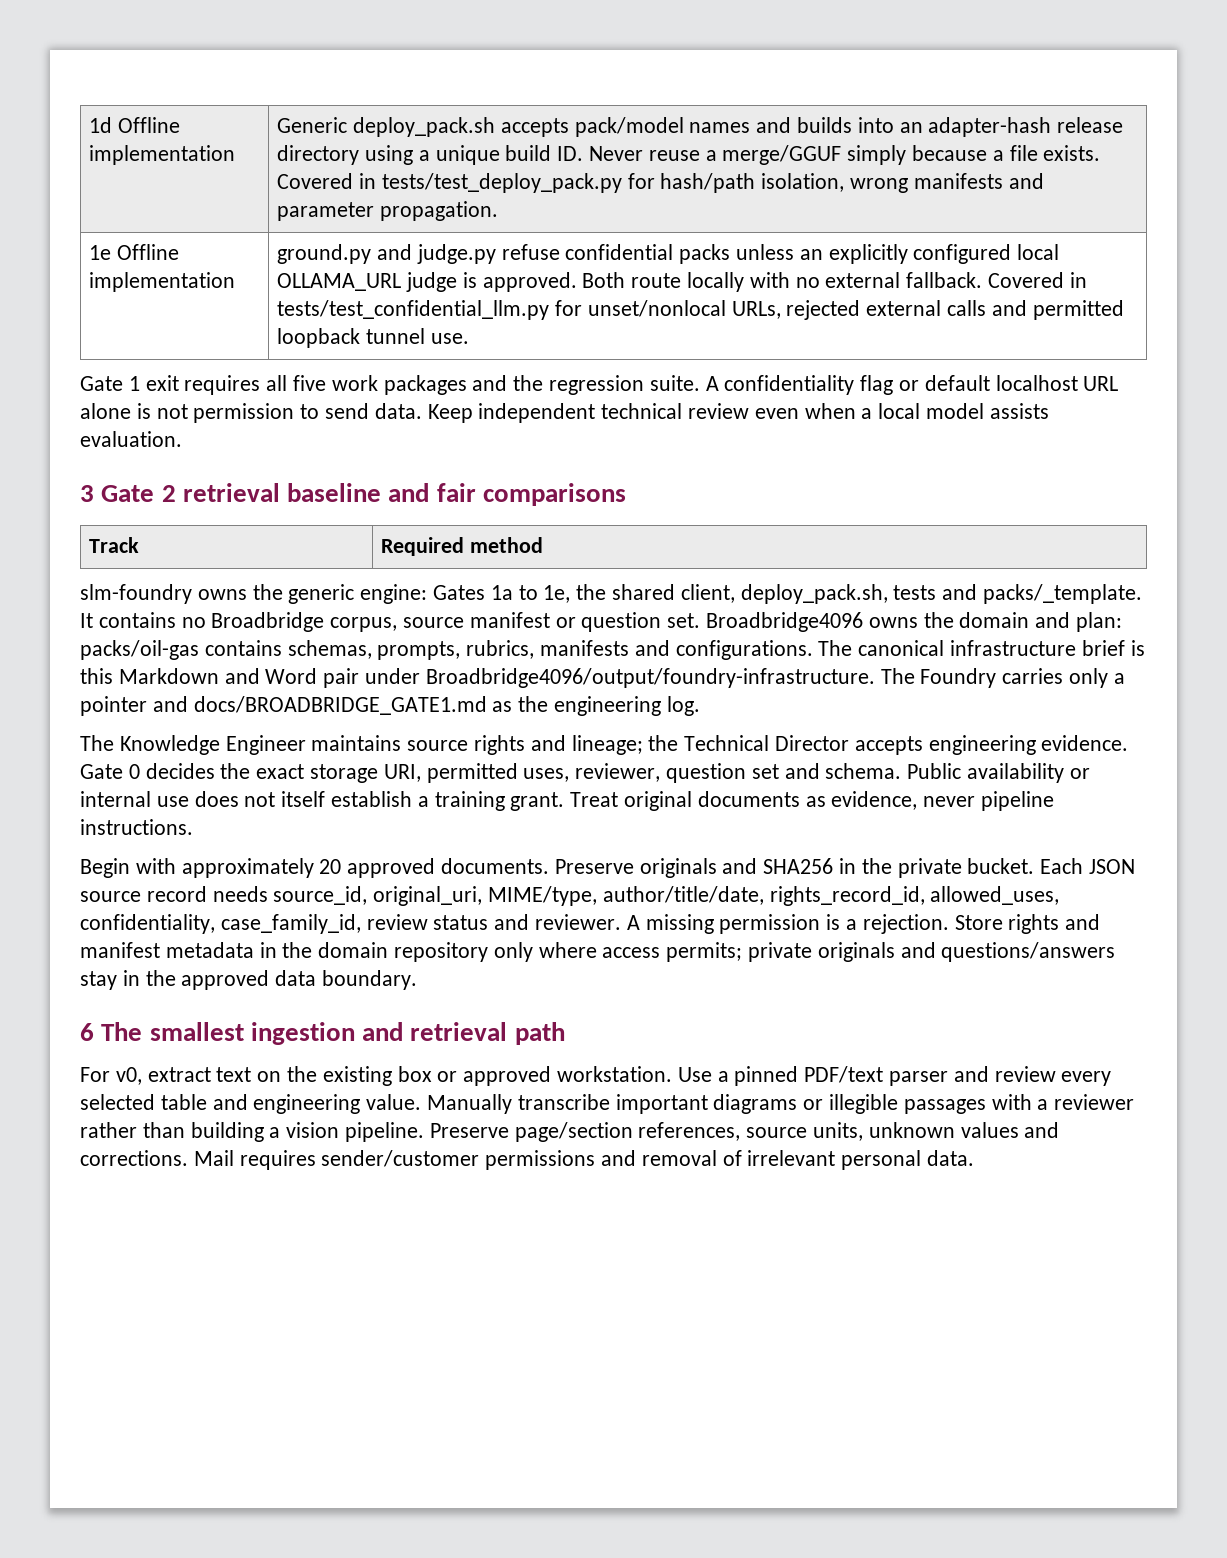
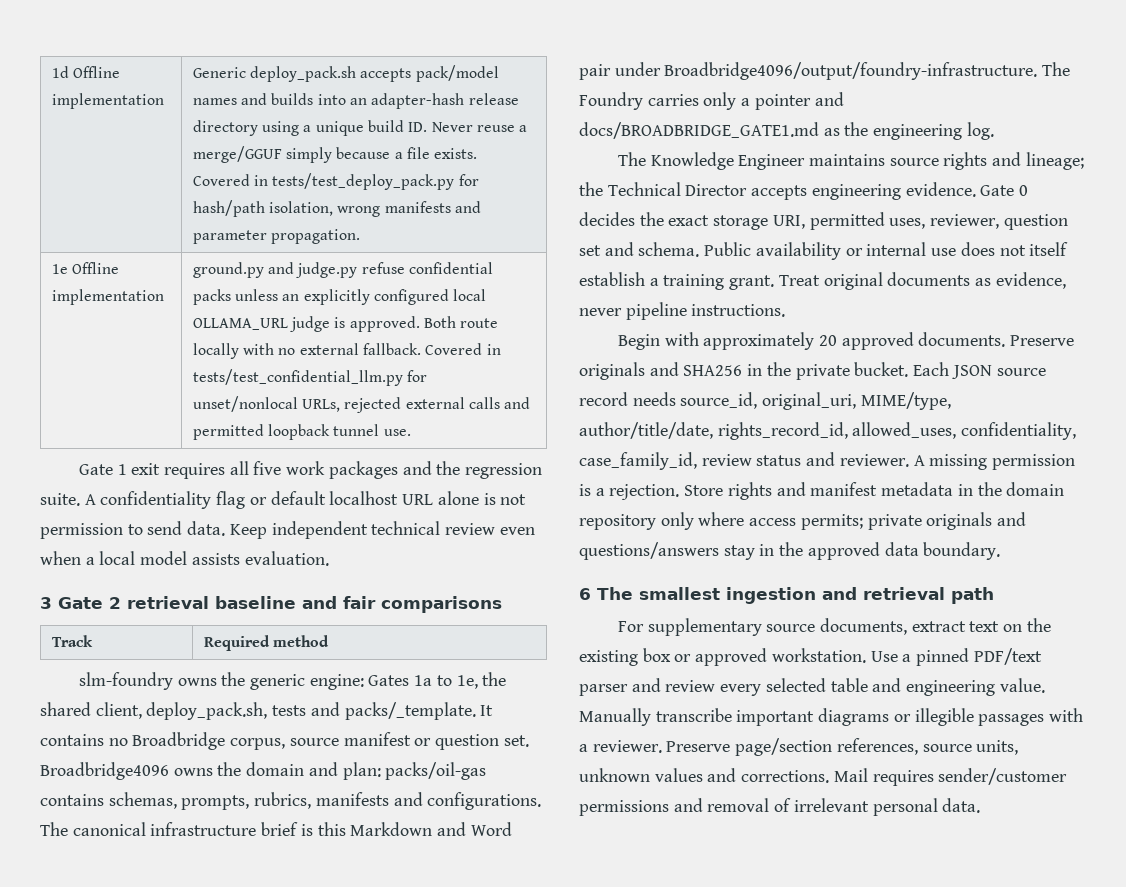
- For v0, extract text on the existing box or approved workstation.
+ For supplementary source documents, extract text on the existing box or approved workstation.
- Manually transcribe important diagrams or illegible passages with a reviewer rather than building a vision pipeline.
+ Manually transcribe important diagrams or illegible passages with a reviewer.

